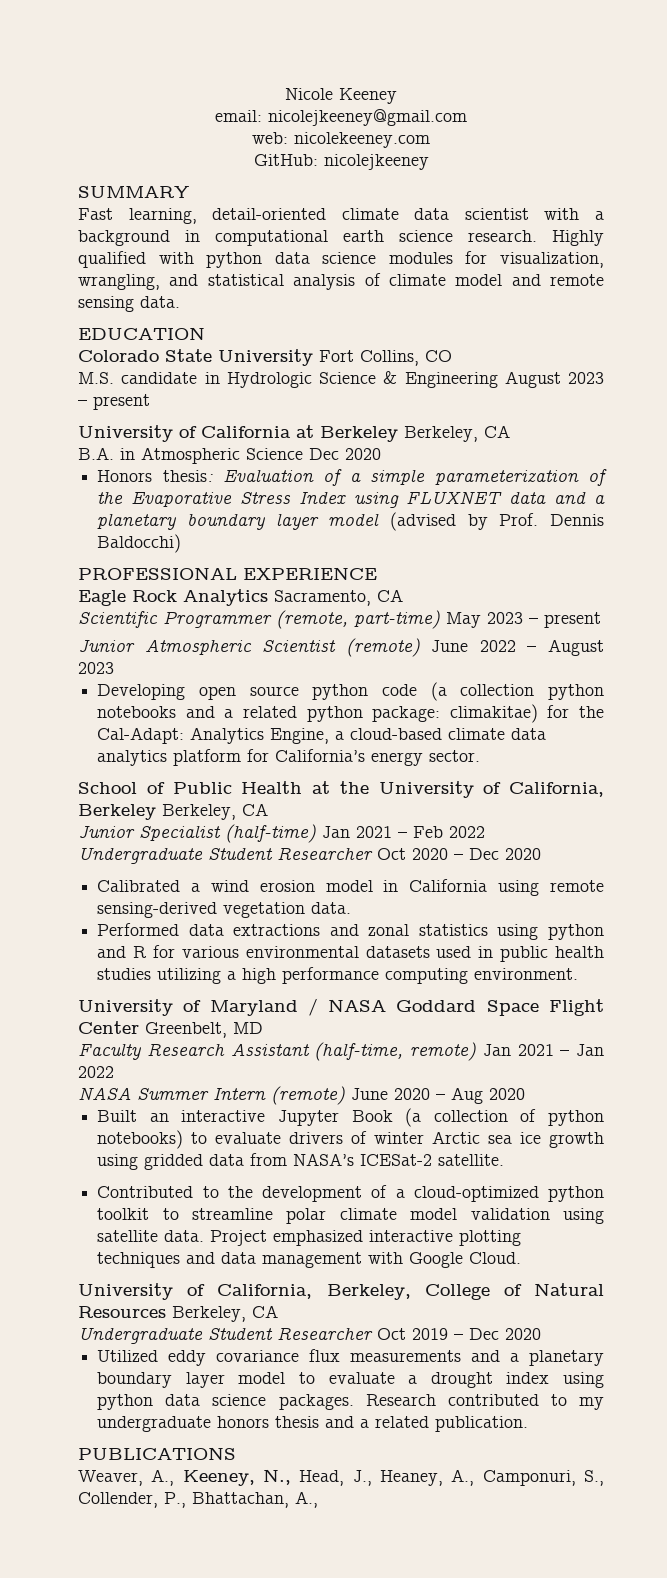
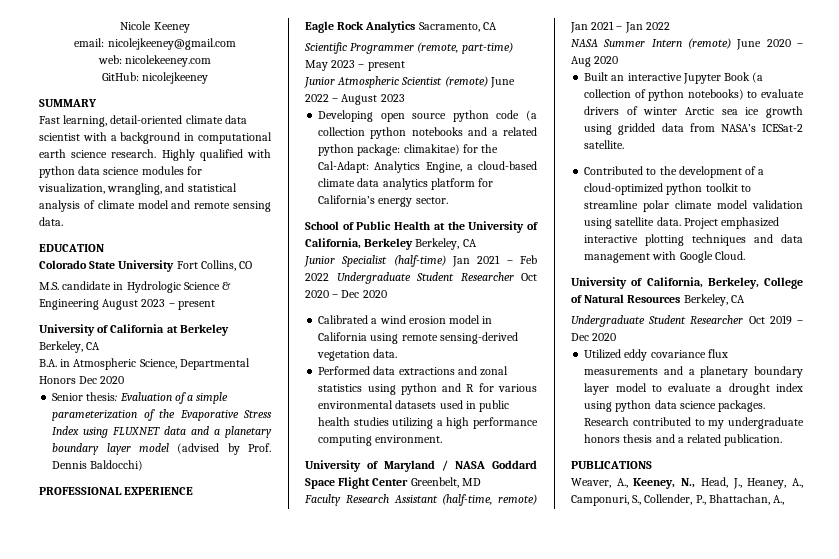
- B.A. in Atmospheric Science Dec 2020
- Honors thesis: Evaluation of a simple parameterization of the Evaporative Stress Index using FLUXNET data and a planetary boundary layer model (advised by Prof. Dennis Baldocchi)
+ B.A. in Atmospheric Science, Departmental Honors Dec 2020
+ Senior thesis: Evaluation of a simple parameterization of the Evaporative Stress Index using FLUXNET data and a planetary boundary layer model (advised by Prof. Dennis Baldocchi)

